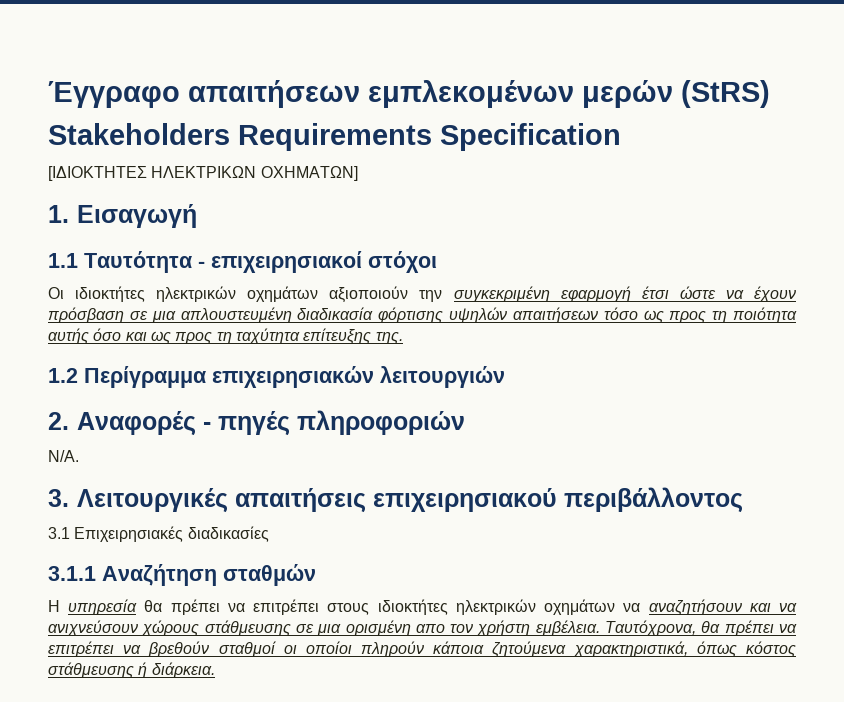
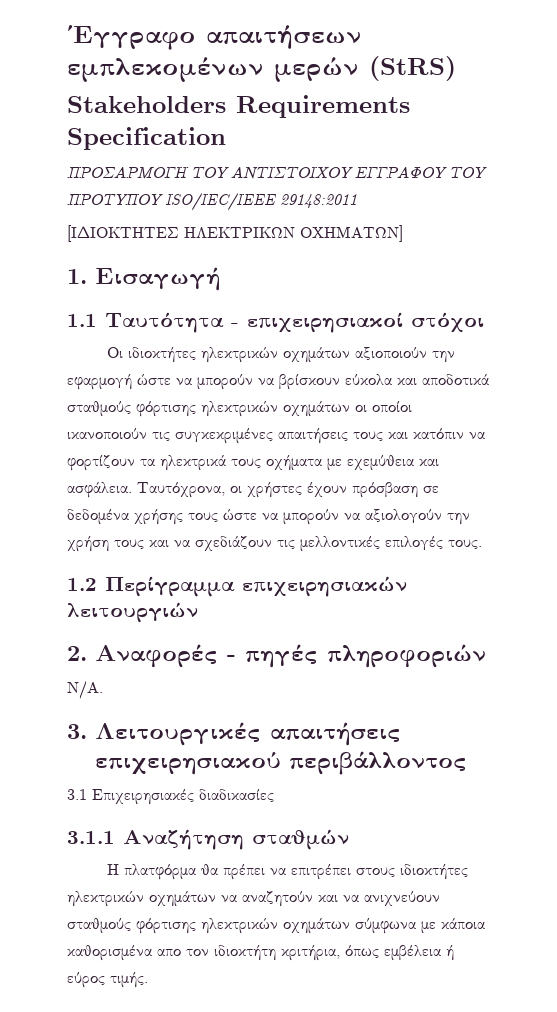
+ ΠΡΟΣΑΡΜΟΓΗ ΤΟΥ ΑΝΤΙΣΤΟΙΧΟΥ ΕΓΓΡΑΦΟΥ ΤΟΥ ΠΡΟΤΥΠΟΥ ISO/IEC/IEEE 29148:2011
- Οι ιδιοκτήτες ηλεκτρικών οχημάτων αξιοποιούν την συγκεκριμένη εφαρμογή έτσι ώστε να έχουν πρόσβαση σε μια απλουστευμένη διαδικασία φόρτισης υψηλών απαιτήσεων τόσο ως προς τη ποιότητα αυτής όσο και ως προς τη ταχύτητα επίτευξης της.
+ Οι ιδιοκτήτες ηλεκτρικών οχημάτων αξιοποιούν την εφαρμογή ώστε να μπορούν να βρίσκουν εύκολα και αποδοτικά σταθμούς φόρτισης ηλεκτρικών οχημάτων οι οποίοι ικανοποιούν τις συγκεκριμένες απαιτήσεις τους και κατόπιν να φορτίζουν τα ηλεκτρικά τους οχήματα με εχεμύθεια και ασφάλεια. Ταυτόχρονα, οι χρήστες έχουν πρόσβαση σε δεδομένα χρήσης τους ώστε να μπορούν να αξιολογούν την χρήση τους και να σχεδιάζουν τις μελλοντικές επιλογές τους.
- Η υπηρεσία θα πρέπει να επιτρέπει στους ιδιοκτήτες ηλεκτρικών οχημάτων να αναζητήσουν και να ανιχνεύσουν χώρους στάθμευσης σε μια ορισμένη απο τον χρήστη εμβέλεια. Ταυτόχρονα, θα πρέπει να επιτρέπει να βρεθούν σταθμοί οι οποίοι πληρούν κάποια ζητούμενα χαρακτηριστικά, όπως κόστος στάθμευσης ή διάρκεια.
+ Η πλατφόρμα θα πρέπει να επιτρέπει στους ιδιοκτήτες ηλεκτρικών οχημάτων να αναζητούν και να ανιχνεύουν σταθμούς φόρτισης ηλεκτρικών οχημάτων σύμφωνα με κάποια καθορισμένα απο τον ιδιοκτήτη κριτήρια, όπως εμβέλεια ή εύρος τιμής.

